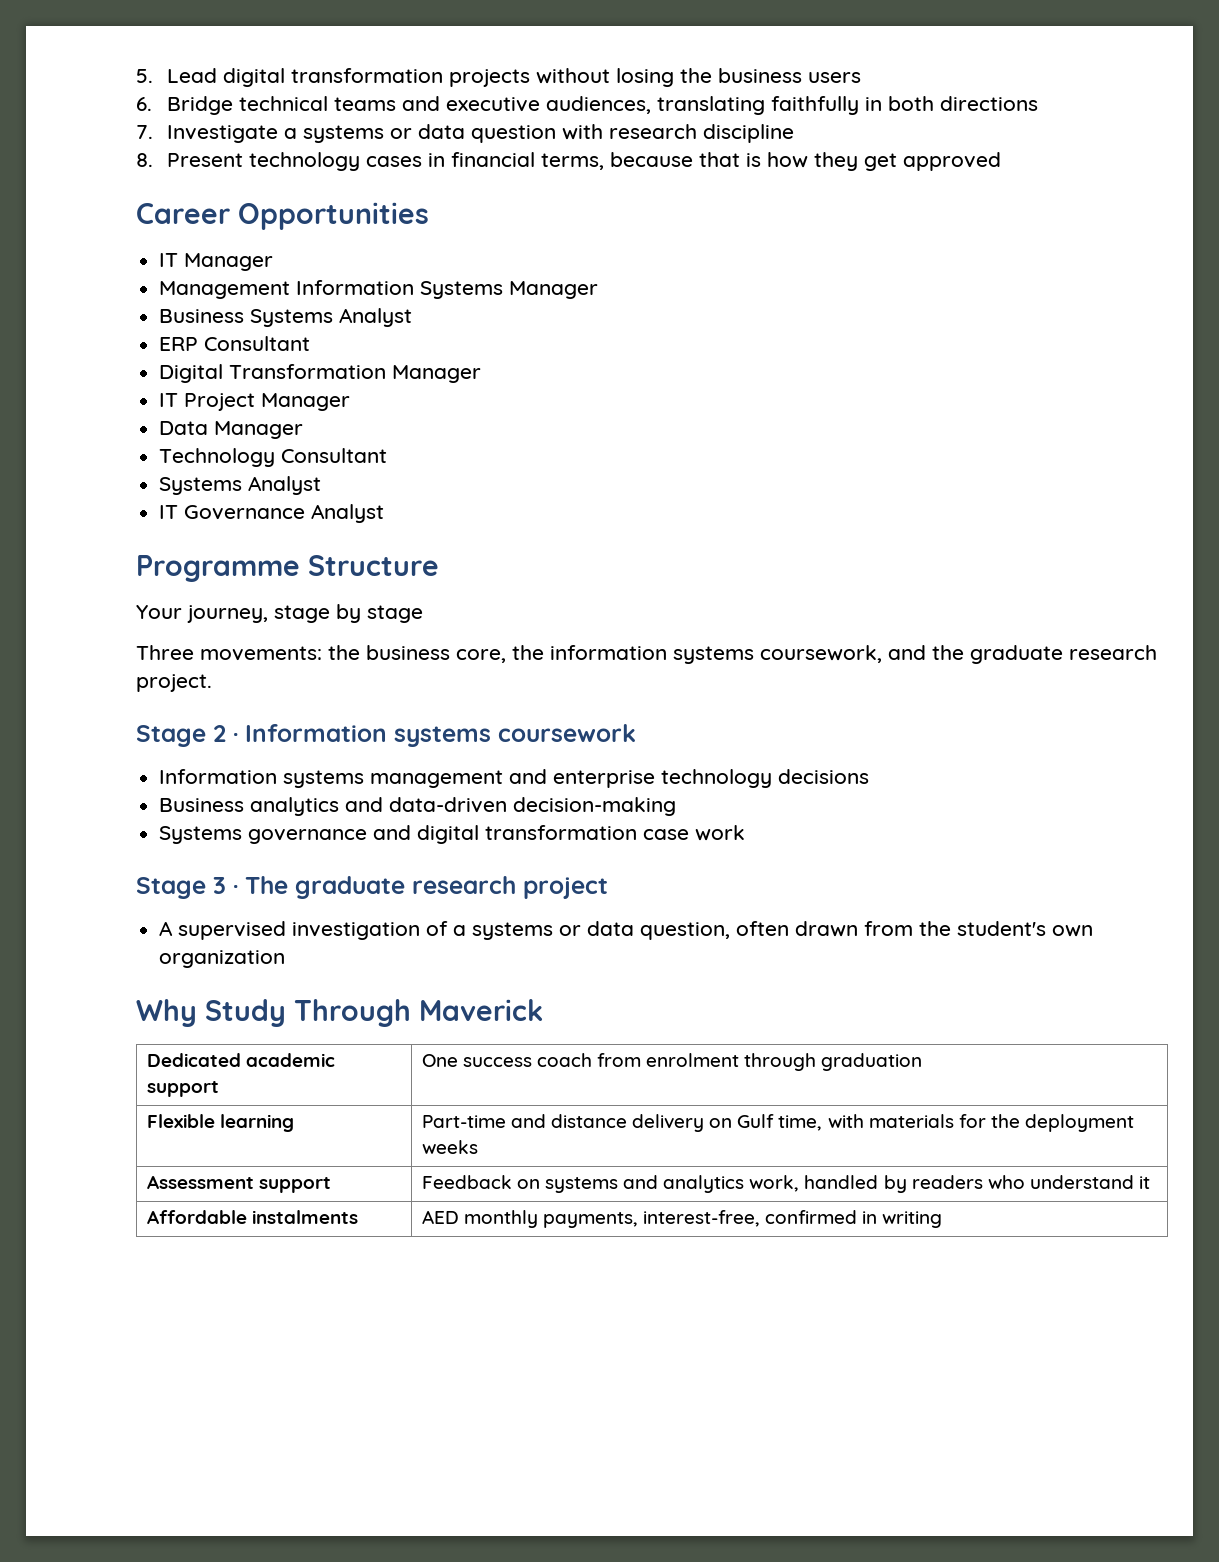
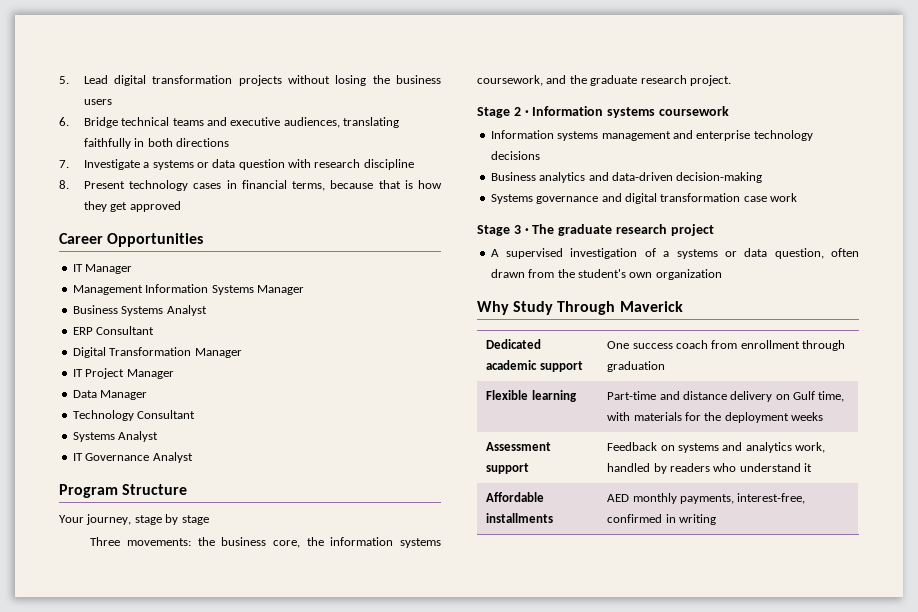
- Programme Structure
+ Program Structure
- Dedicated academic support | One success coach from enrolment through graduation
+ Dedicated academic support | One success coach from enrollment through graduation
- Affordable instalments | AED monthly payments, interest-free, confirmed in writing
+ Affordable installments | AED monthly payments, interest-free, confirmed in writing

